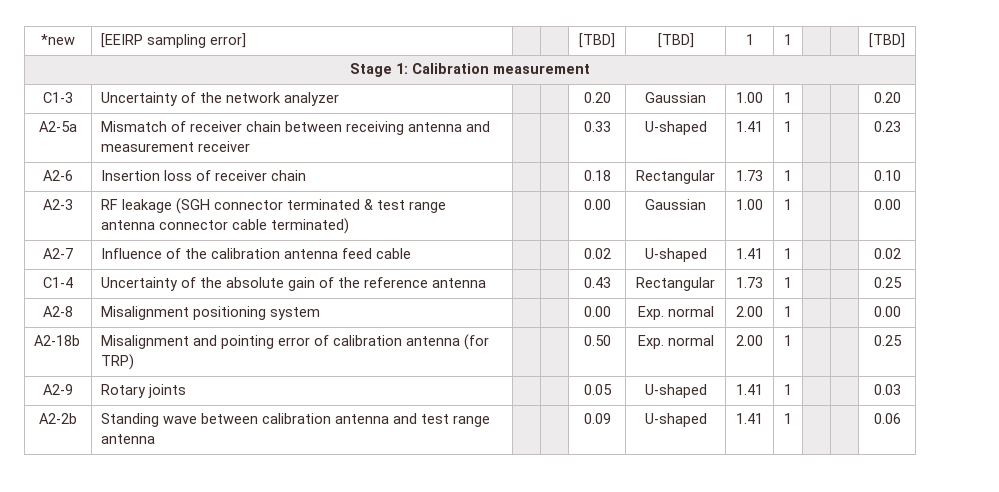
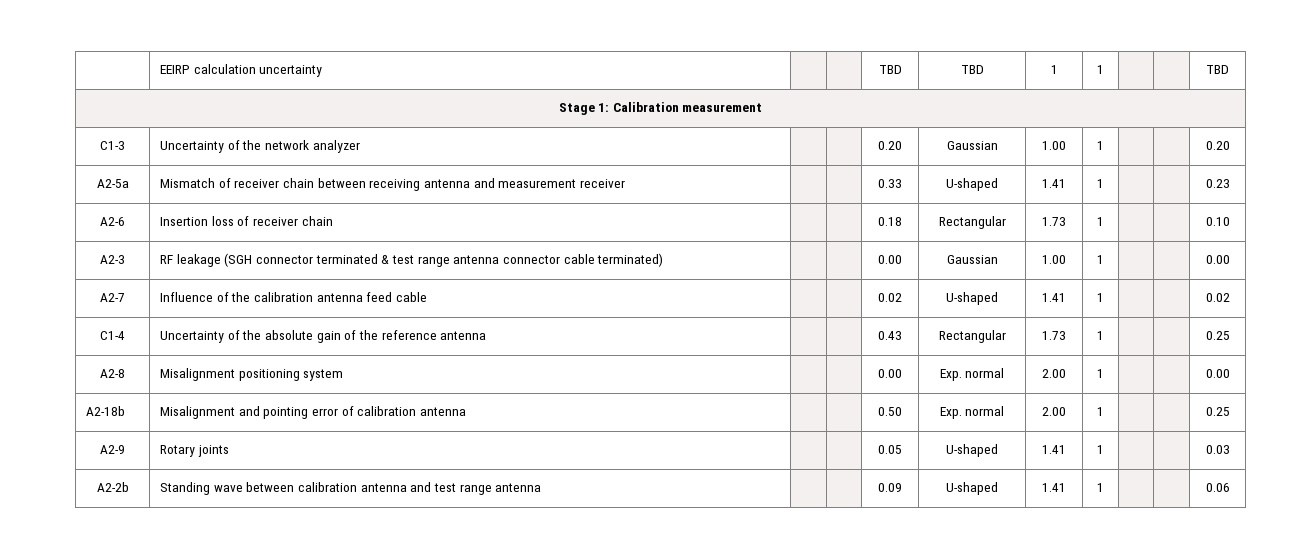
- *new | [EEIRP sampling error] | | | [TBD] | [TBD] | 1 | 1 | | | [TBD]
+ | EEIRP calculation uncertainty | | | TBD | TBD | 1 | 1 | | | TBD
- A2-18b | Misalignment and pointing error of calibration antenna (for TRP) | | | 0.50 | Exp. normal | 2.00 | 1 | | | 0.25
+ A2-18b | Misalignment and pointing error of calibration antenna | | | 0.50 | Exp. normal | 2.00 | 1 | | | 0.25

